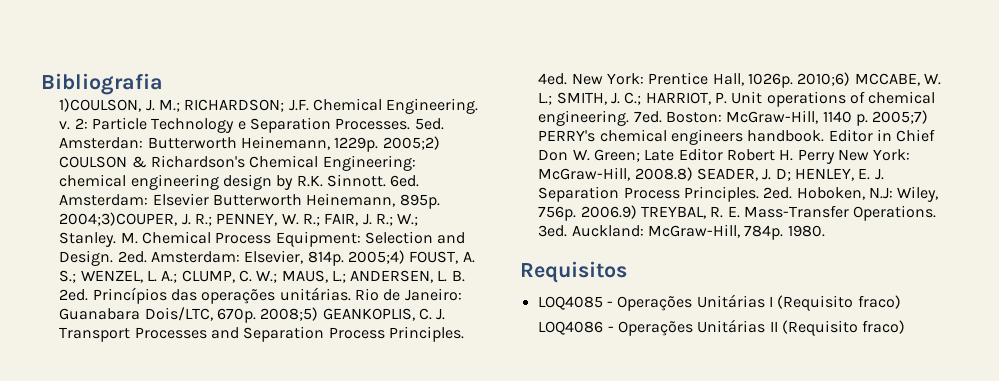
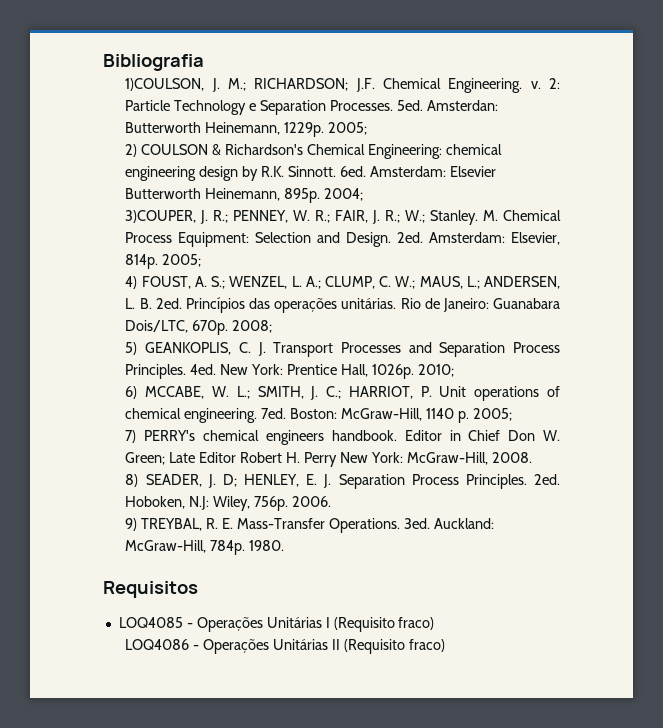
- Amsterdan: Butterworth Heinemann, 1229p. 2005;2) COULSON & Richardson's Chemical Engineering: chemical engineering design by R.K. Sinnott.
+ Amsterdan: Butterworth Heinemann, 1229p. 2005;
+ 2) COULSON & Richardson's Chemical Engineering: chemical engineering design by R.K. Sinnott.
- 2004;3)COUPER, J. R.; PENNEY, W. R.; FAIR, J. R.; W.; Stanley.
+ 2004;
+ 3)COUPER, J. R.; PENNEY, W. R.; FAIR, J. R.; W.; Stanley.
- Amsterdam: Elsevier, 814p. 2005;4) FOUST, A. S.; WENZEL, L. A.; CLUMP, C. W.; MAUS, L.; ANDERSEN, L. B. 2ed.
+ Amsterdam: Elsevier, 814p. 2005;
+ 4) FOUST, A. S.; WENZEL, L. A.; CLUMP, C. W.; MAUS, L.; ANDERSEN, L. B. 2ed.
- 2008;5) GEANKOPLIS, C. J. Transport Processes and Separation Process Principles.
+ 2008;
+ 5) GEANKOPLIS, C. J. Transport Processes and Separation Process Principles.
- 2010;6) MCCABE, W. L.; SMITH, J. C.; HARRIOT, P. Unit operations of chemical engineering.
+ 2010;
+ 6) MCCABE, W. L.; SMITH, J. C.; HARRIOT, P. Unit operations of chemical engineering.
- Boston: McGraw-Hill, 1140 p. 2005;7) PERRY's chemical engineers handbook.
+ Boston: McGraw-Hill, 1140 p. 2005;
+ 7) PERRY's chemical engineers handbook.
- Editor in Chief Don W. Green; Late Editor Robert H. Perry New York: McGraw-Hill, 2008.8) SEADER, J. D; HENLEY, E. J. Separation Process Principles.
+ Editor in Chief Don W. Green; Late Editor Robert H. Perry New York: McGraw-Hill, 2008.
+ 8) SEADER, J. D; HENLEY, E. J. Separation Process Principles.
- 2006.9) TREYBAL, R. E. Mass-Transfer Operations.
+ 2006.
+ 9) TREYBAL, R. E. Mass-Transfer Operations.

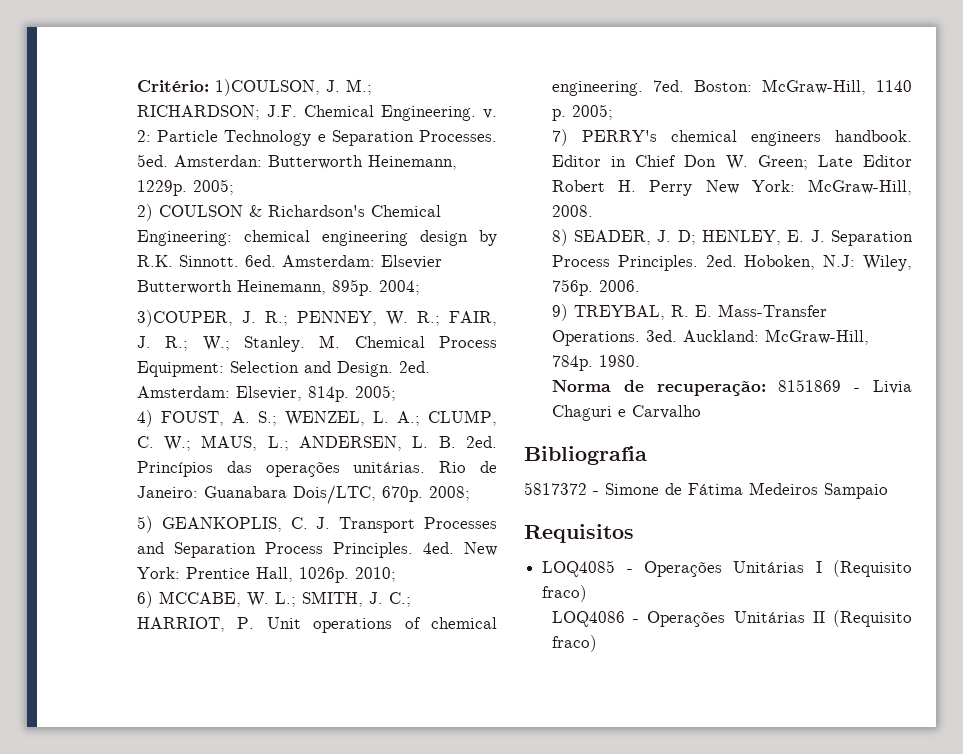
- Bibliografia
- 1)COULSON, J. M.; RICHARDSON; J.F. Chemical Engineering. v.
+ Critério: 1)COULSON, J. M.; RICHARDSON; J.F. Chemical Engineering. v.
+ Norma de recuperação: 8151869 - Livia Chaguri e Carvalho
+ Bibliografia
+ 5817372 - Simone de Fátima Medeiros Sampaio

